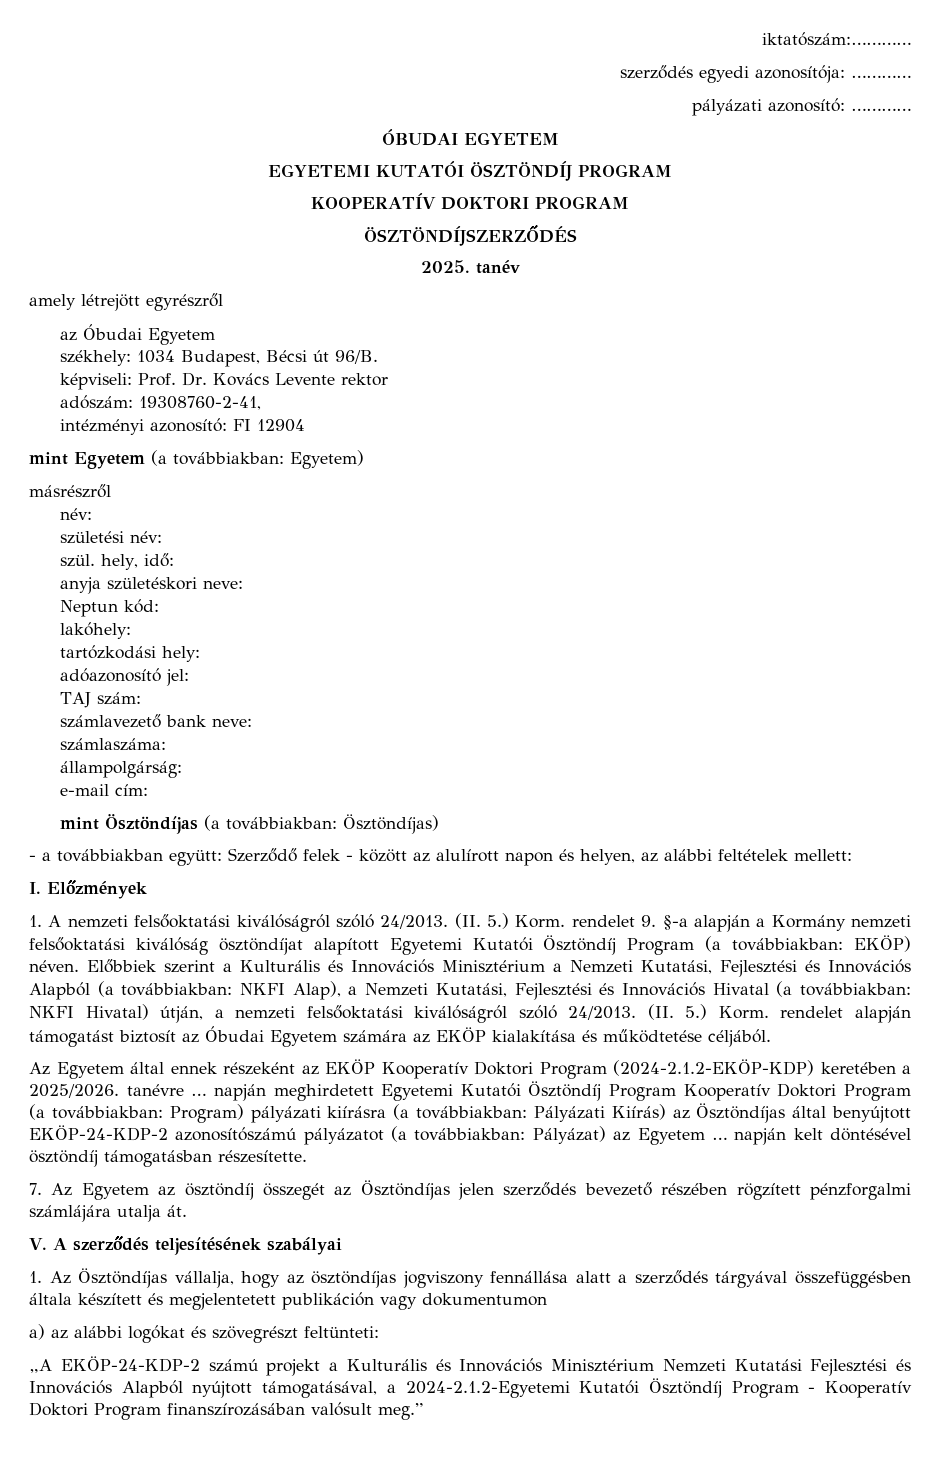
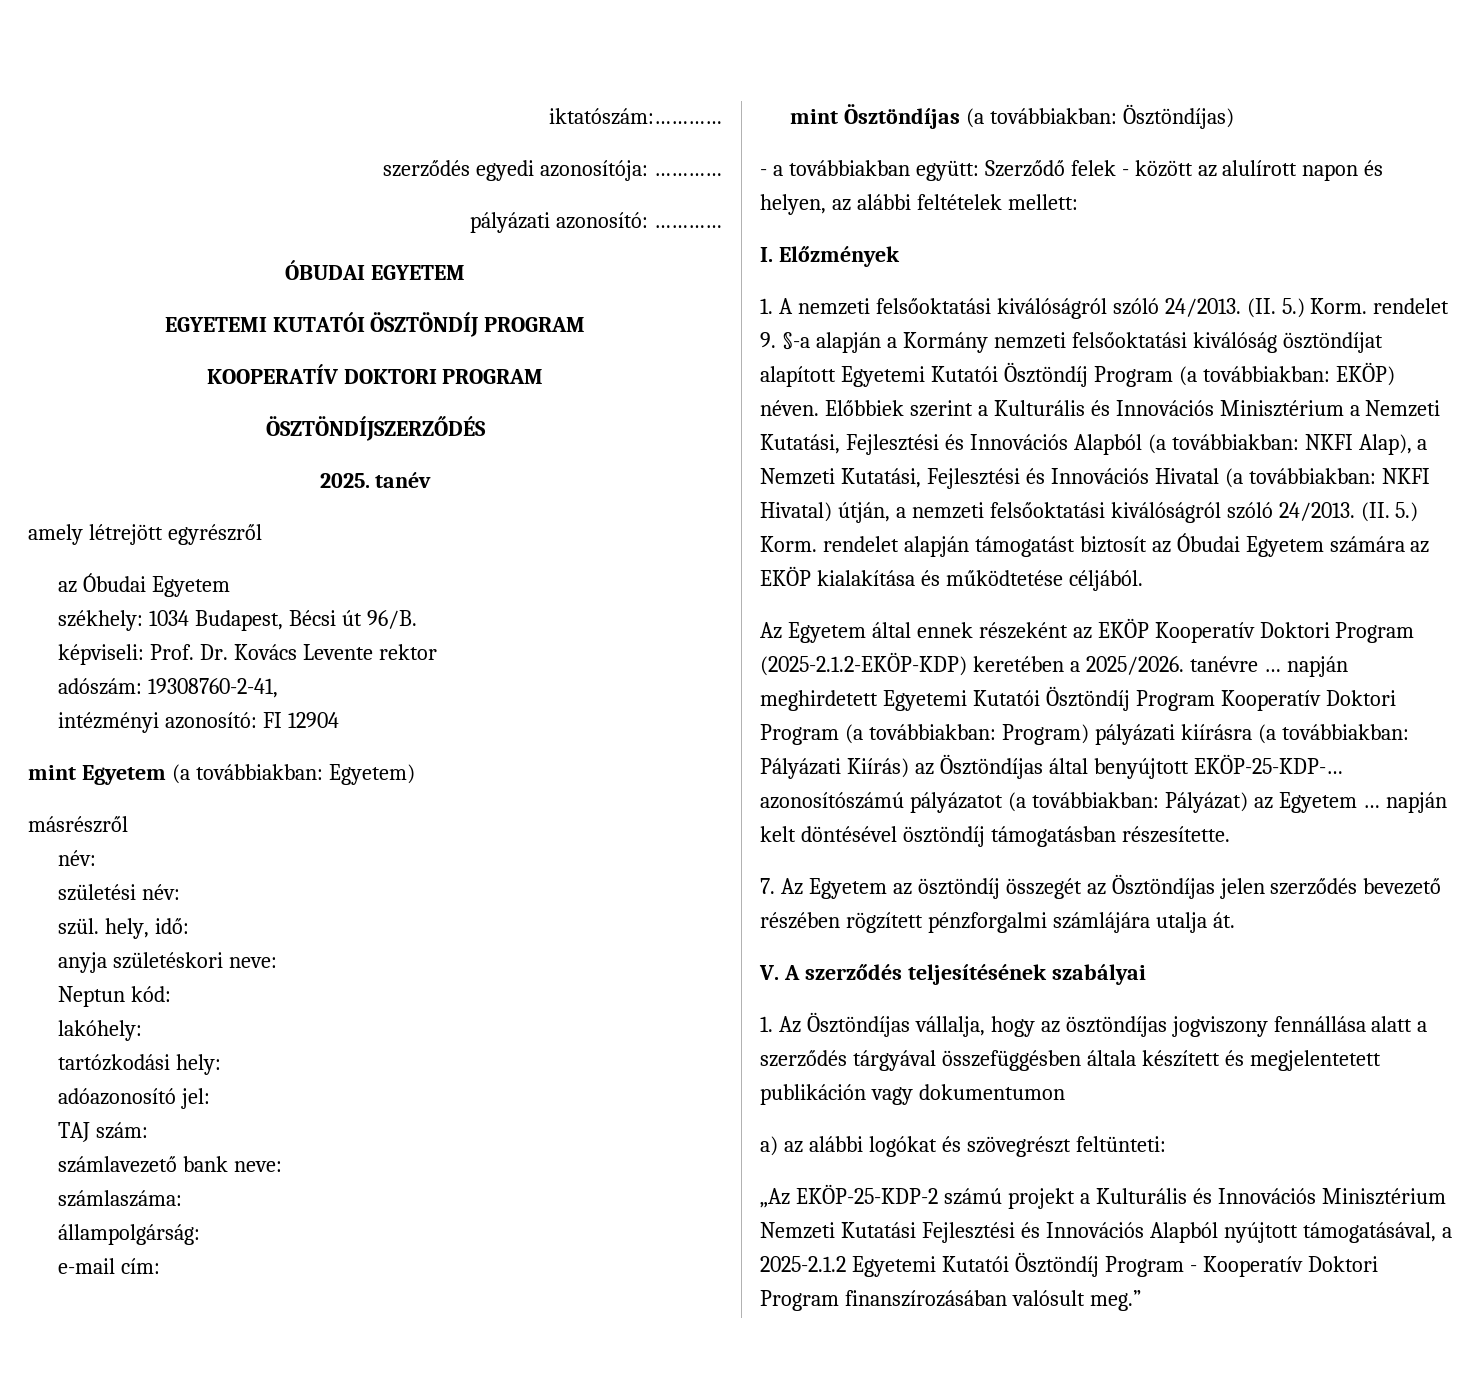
- Az Egyetem által ennek részeként az EKÖP Kooperatív Doktori Program (2024-2.1.2-EKÖP-KDP) keretében a 2025/2026. tanévre … napján meghirdetett Egyetemi Kutatói Ösztöndíj Program Kooperatív Doktori Program (a továbbiakban: Program) pályázati kiírásra (a továbbiakban: Pályázati Kiírás) az Ösztöndíjas által benyújtott EKÖP-24-KDP-2 azonosítószámú pályázatot (a továbbiakban: Pályázat) az Egyetem … napján kelt döntésével ösztöndíj támogatásban részesítette.
+ Az Egyetem által ennek részeként az EKÖP Kooperatív Doktori Program (2025-2.1.2-EKÖP-KDP) keretében a 2025/2026. tanévre … napján meghirdetett Egyetemi Kutatói Ösztöndíj Program Kooperatív Doktori Program (a továbbiakban: Program) pályázati kiírásra (a továbbiakban: Pályázati Kiírás) az Ösztöndíjas által benyújtott EKÖP-25-KDP-… azonosítószámú pályázatot (a továbbiakban: Pályázat) az Egyetem … napján kelt döntésével ösztöndíj támogatásban részesítette.
- „A EKÖP-24-KDP-2 számú projekt a Kulturális és Innovációs Minisztérium Nemzeti Kutatási Fejlesztési és Innovációs Alapból nyújtott támogatásával, a 2024-2.1.2-Egyetemi Kutatói Ösztöndíj Program - Kooperatív Doktori Program finanszírozásában valósult meg.”
+ „Az EKÖP-25-KDP-2 számú projekt a Kulturális és Innovációs Minisztérium Nemzeti Kutatási Fejlesztési és Innovációs Alapból nyújtott támogatásával, a 2025-2.1.2 Egyetemi Kutatói Ösztöndíj Program - Kooperatív Doktori Program finanszírozásában valósult meg.”

